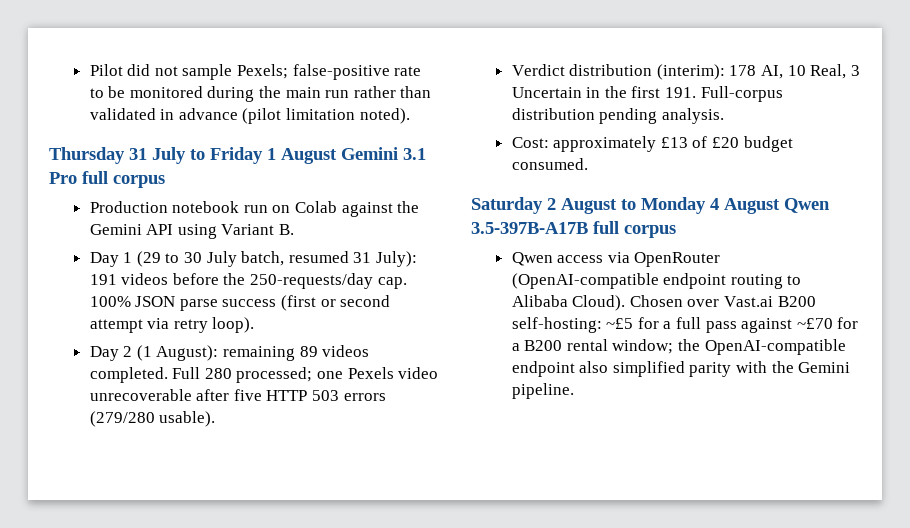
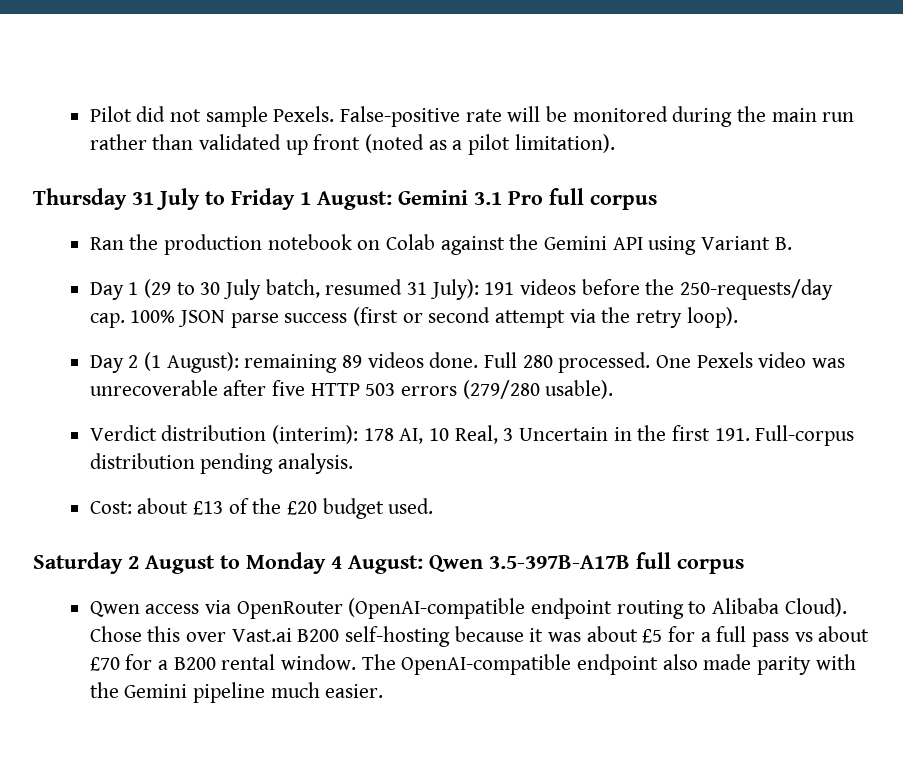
- Pilot did not sample Pexels; false-positive rate to be monitored during the main run rather than validated in advance (pilot limitation noted).
+ Pilot did not sample Pexels. False-positive rate will be monitored during the main run rather than validated up front (noted as a pilot limitation).
- Thursday 31 July to Friday 1 August Gemini 3.1 Pro full corpus
+ Thursday 31 July to Friday 1 August: Gemini 3.1 Pro full corpus
- Production notebook run on Colab against the Gemini API using Variant B.
+ Ran the production notebook on Colab against the Gemini API using Variant B.
- 100% JSON parse success (first or second attempt via retry loop).
+ 100% JSON parse success (first or second attempt via the retry loop).
- Day 2 (1 August): remaining 89 videos completed.
+ Day 2 (1 August): remaining 89 videos done.
- Full 280 processed; one Pexels video unrecoverable after five HTTP 503 errors (279/280 usable).
+ Full 280 processed. One Pexels video was unrecoverable after five HTTP 503 errors (279/280 usable).
- Cost: approximately £13 of £20 budget consumed.
+ Cost: about £13 of the £20 budget used.
- Saturday 2 August to Monday 4 August Qwen 3.5-397B-A17B full corpus
+ Saturday 2 August to Monday 4 August: Qwen 3.5-397B-A17B full corpus
- Chosen over Vast.ai B200 self-hosting: ~£5 for a full pass against ~£70 for a B200 rental window; the OpenAI-compatible endpoint also simplified parity with the Gemini pipeline.
+ Chose this over Vast.ai B200 self-hosting because it was about £5 for a full pass vs about £70 for a B200 rental window. The OpenAI-compatible endpoint also made parity with the Gemini pipeline much easier.

